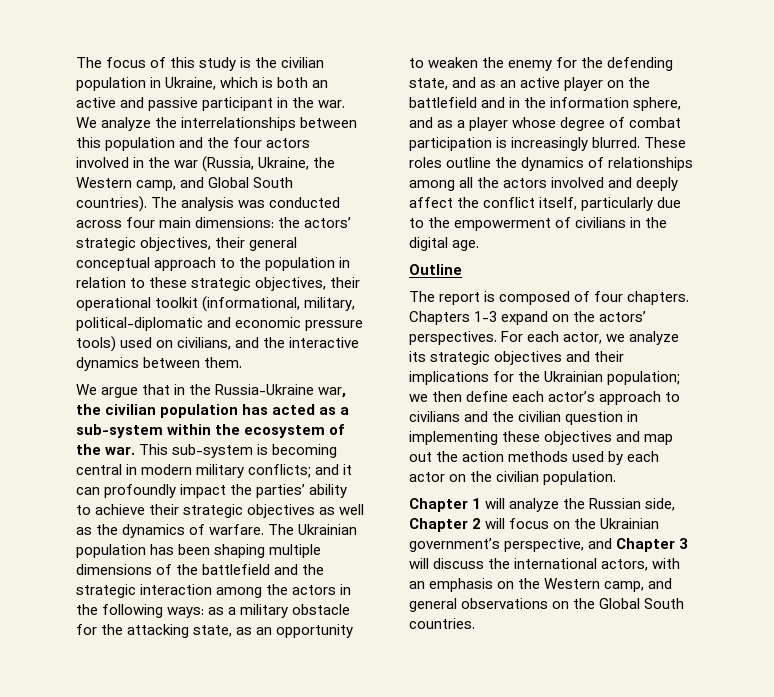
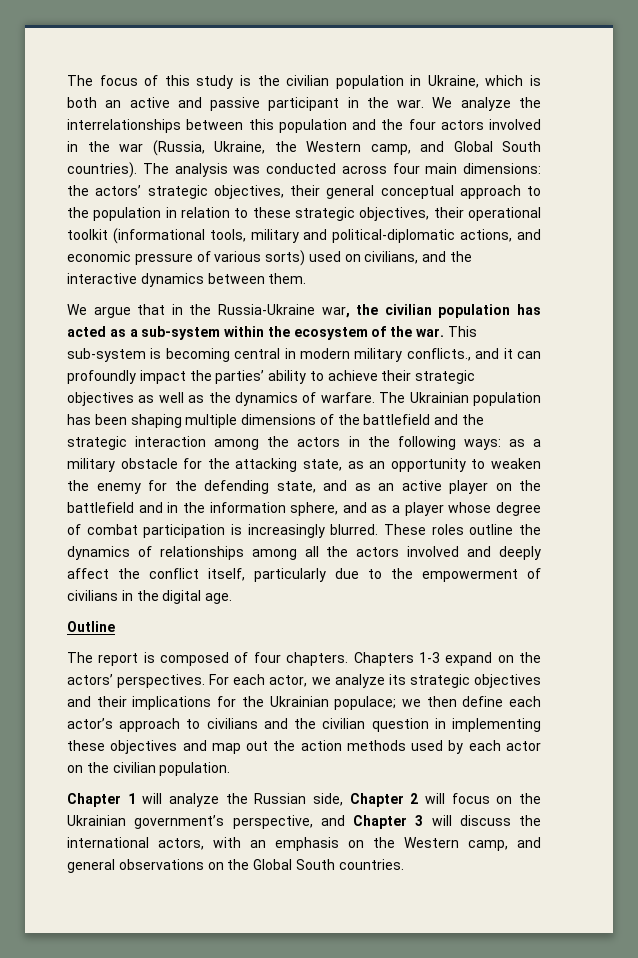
- The analysis was conducted across four main dimensions: the actors’ strategic objectives, their general conceptual approach to the population in relation to these strategic objectives, their operational toolkit (informational, military, political-diplomatic and economic pressure tools) used on civilians, and the interactive dynamics between them.
+ The analysis was conducted across four main dimensions: the actors’ strategic objectives, their general conceptual approach to the population in relation to these strategic objectives, their operational toolkit (informational tools, military and political-diplomatic actions, and economic pressure of various sorts) used on civilians, and the interactive dynamics between them.
- This sub-system is becoming central in modern military conflicts; and it can profoundly impact the parties’ ability to achieve their strategic objectives as well as the dynamics of warfare.
+ This sub-system is becoming central in modern military conflicts., and it can profoundly impact the parties’ ability to achieve their strategic objectives as well as the dynamics of warfare.
- For each actor, we analyze its strategic objectives and their implications for the Ukrainian population; we then define each actor’s approach to civilians and the civilian question in implementing these objectives and map out the action methods used by each actor on the civilian population.
+ For each actor, we analyze its strategic objectives and their implications for the Ukrainian populace; we then define each actor’s approach to civilians and the civilian question in implementing these objectives and map out the action methods used by each actor on the civilian population.

